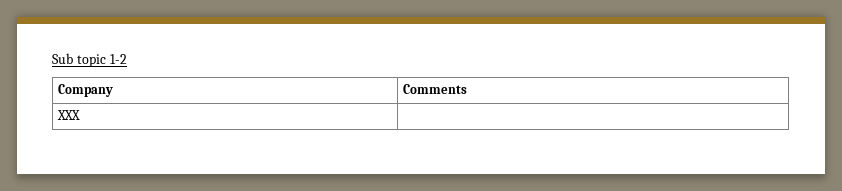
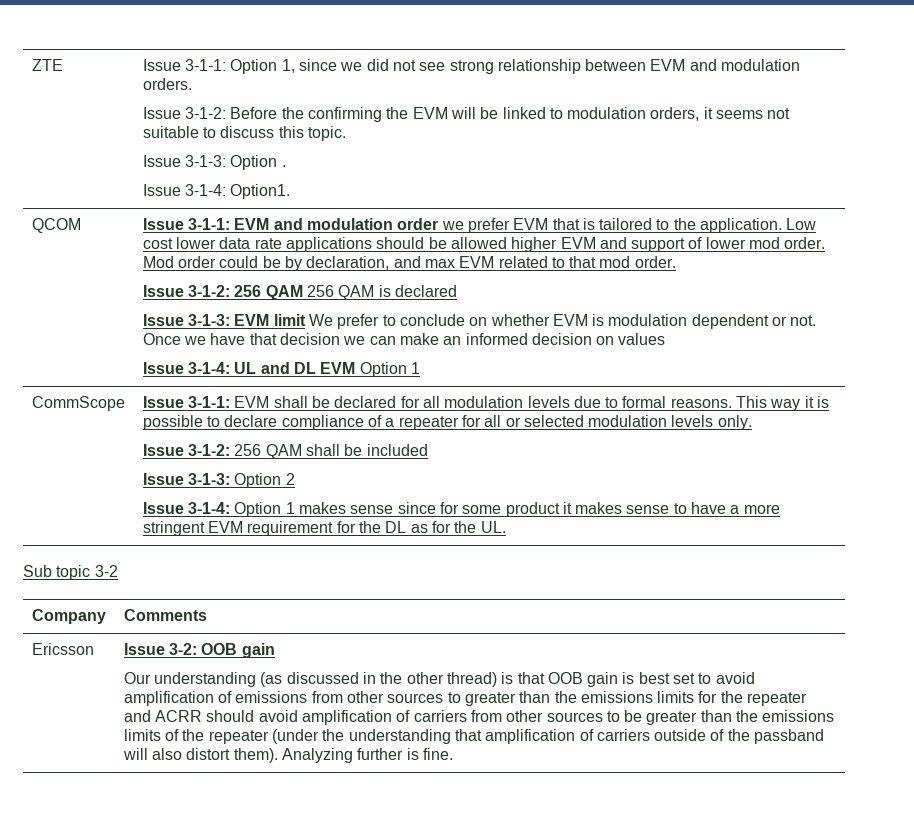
+ ZTE | Issue 3-1-1: Option 1, since we did not see strong relationship between EVM and modulation orders.
+ Issue 3-1-2: Before the confirming the EVM will be linked to modulation orders, it seems not suitable to discuss this topic.
+ Issue 3-1-3: Option .
+ Issue 3-1-4: Option1.
+ QCOM | Issue 3-1-1: EVM and modulation order we prefer EVM that is tailored to the application. Low cost lower data rate applications should be allowed higher EVM and support of lower mod order. Mod order could be by declaration, and max EVM related to that mod order.
+ Issue 3-1-2: 256 QAM 256 QAM is declared
+ Issue 3-1-3: EVM limit We prefer to conclude on whether EVM is modulation dependent or not. Once we have that decision we can make an informed decision on values
+ Issue 3-1-4: UL and DL EVM Option 1
+ CommScope | Issue 3-1-1: EVM shall be declared for all modulation levels due to formal reasons. This way it is possible to declare compliance of a repeater for all or selected modulation levels only.
+ Issue 3-1-2: 256 QAM shall be included
+ Issue 3-1-3: Option 2
+ Issue 3-1-4: Option 1 makes sense since for some product it makes sense to have a more stringent EVM requirement for the DL as for the UL.
- Sub topic 1-2
+ Sub topic 3-2
- XXX
+ Ericsson | Issue 3-2: OOB gain
+ Our understanding (as discussed in the other thread) is that OOB gain is best set to avoid amplification of emissions from other sources to greater than the emissions limits for the repeater and ACRR should avoid amplification of carriers from other sources to be greater than the emissions limits of the repeater (under the understanding that amplification of carriers outside of the passband will also distort them). Analyzing further is fine.

